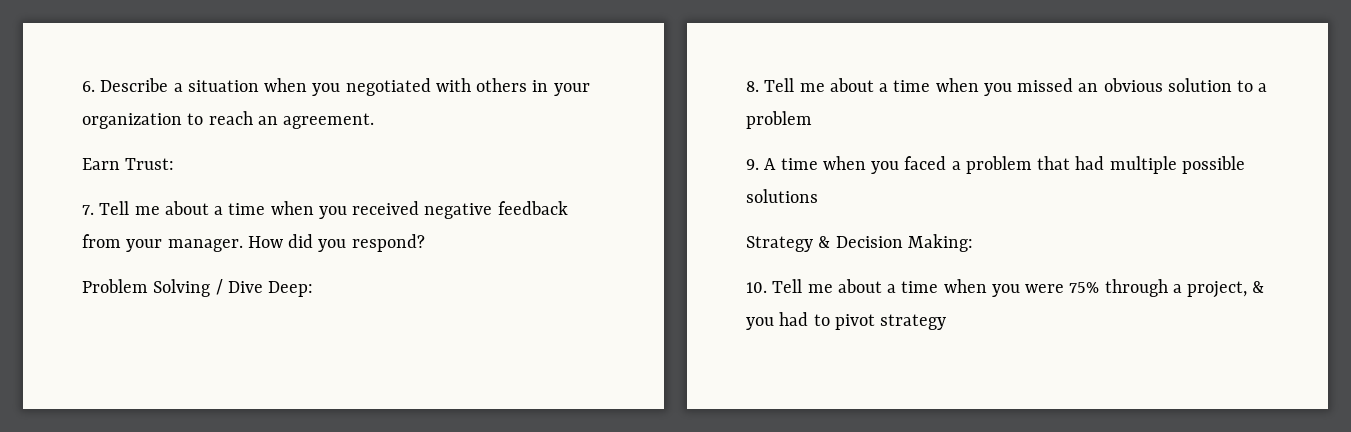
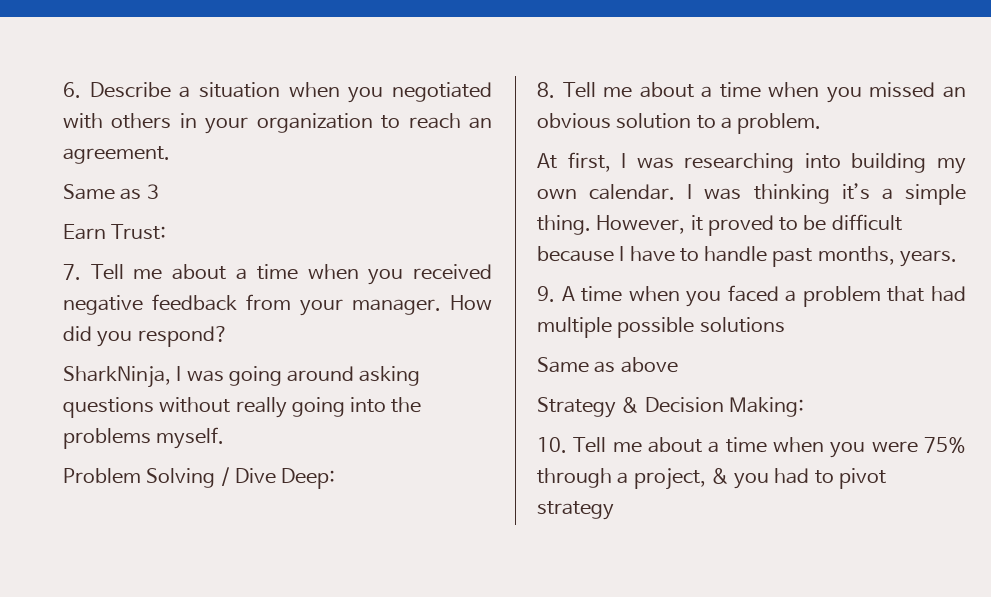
+ Same as 3
+ SharkNinja, I was going around asking questions without really going into the problems myself.
- 8. Tell me about a time when you missed an obvious solution to a problem
+ 8. Tell me about a time when you missed an obvious solution to a problem.
+ At first, I was researching into building my own calendar. I was thinking it’s a simple thing. However, it proved to be difficult because I have to handle past months, years.
+ Same as above

